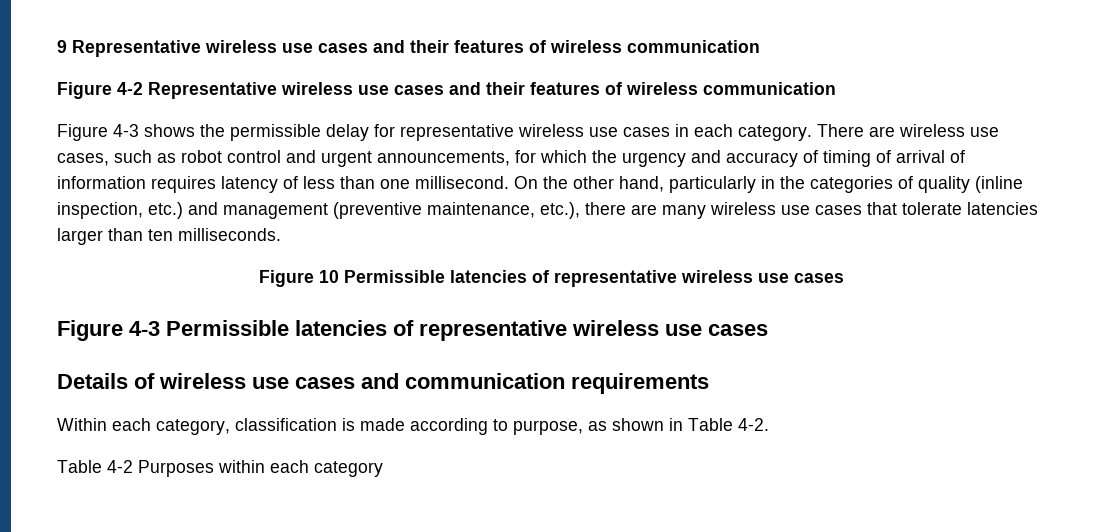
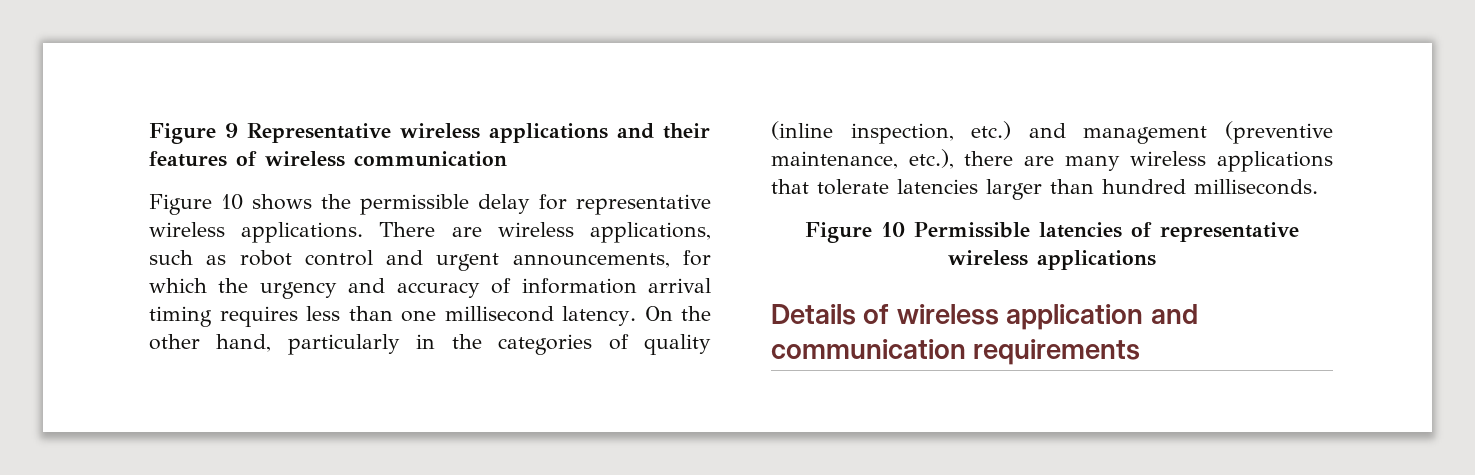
- 9 Representative wireless use cases and their features of wireless communication
- Figure 4-2 Representative wireless use cases and their features of wireless communication
- Figure 4-3 shows the permissible delay for representative wireless use cases in each category.
+ Figure 9 Representative wireless applications and their features of wireless communication
+ Figure 10 shows the permissible delay for representative wireless applications.
- There are wireless use cases, such as robot control and urgent announcements, for which the urgency and accuracy of timing of arrival of information requires latency of less than one millisecond.
+ There are wireless applications, such as robot control and urgent announcements, for which the urgency and accuracy of information arrival timing requires less than one millisecond latency.
- On the other hand, particularly in the categories of quality (inline inspection, etc.) and management (preventive maintenance, etc.), there are many wireless use cases that tolerate latencies larger than ten milliseconds.
+ On the other hand, particularly in the categories of quality (inline inspection, etc.) and management (preventive maintenance, etc.), there are many wireless applications that tolerate latencies larger than hundred milliseconds.
- Figure 10 Permissible latencies of representative wireless use cases
- Figure 4-3 Permissible latencies of representative wireless use cases
+ Figure 10 Permissible latencies of representative wireless applications
- Details of wireless use cases and communication requirements
+ Details of wireless application and communication requirements
- Within each category, classification is made according to purpose, as shown in Table 4-2.
- Table 4-2 Purposes within each category

